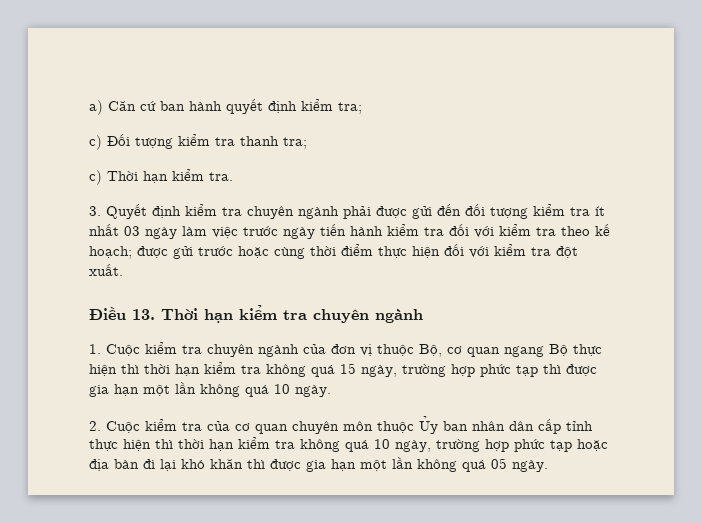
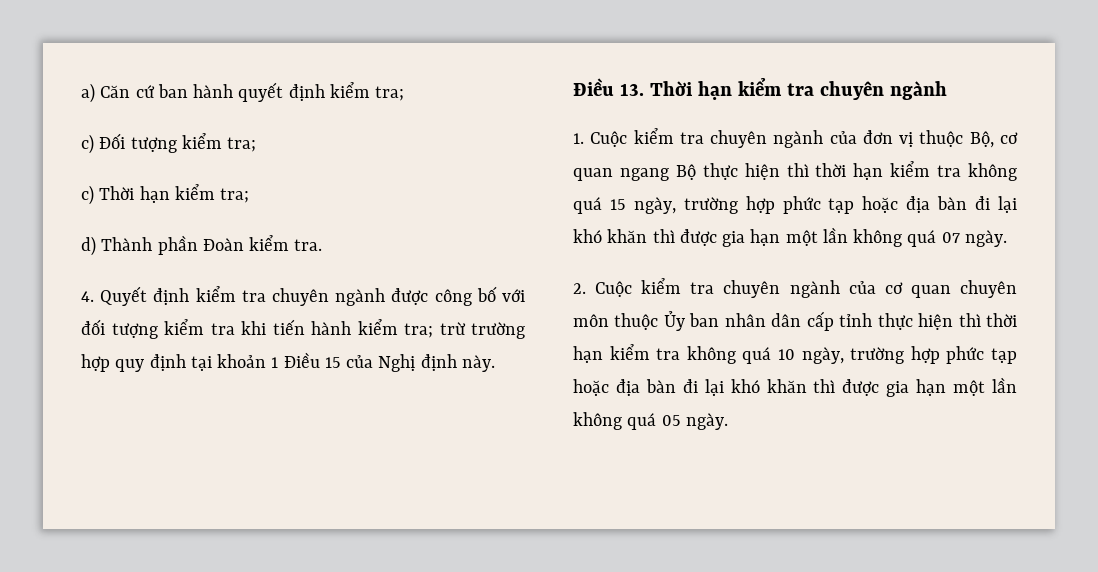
- c) Đối tượng kiểm tra thanh tra;
+ c) Đối tượng kiểm tra;
- c) Thời hạn kiểm tra.
+ c) Thời hạn kiểm tra;
+ d) Thành phần Đoàn kiểm tra.
- 3. Quyết định kiểm tra chuyên ngành phải được gửi đến đối tượng kiểm tra ít nhất 03 ngày làm việc trước ngày tiến hành kiểm tra đối với kiểm tra theo kế hoạch; được gửi trước hoặc cùng thời điểm thực hiện đối với kiểm tra đột xuất.
+ 4. Quyết định kiểm tra chuyên ngành được công bố với đối tượng kiểm tra khi tiến hành kiểm tra; trừ trường hợp quy định tại khoản 1 Điều 15 của Nghị định này.
- 1. Cuộc kiểm tra chuyên ngành của đơn vị thuộc Bộ, cơ quan ngang Bộ thực hiện thì thời hạn kiểm tra không quá 15 ngày, trường hợp phức tạp thì được gia hạn một lần không quá 10 ngày.
+ 1. Cuộc kiểm tra chuyên ngành của đơn vị thuộc Bộ, cơ quan ngang Bộ thực hiện thì thời hạn kiểm tra không quá 15 ngày, trường hợp phức tạp hoặc địa bàn đi lại khó khăn thì được gia hạn một lần không quá 07 ngày.
- 2. Cuộc kiểm tra của cơ quan chuyên môn thuộc Ủy ban nhân dân cấp tỉnh thực hiện thì thời hạn kiểm tra không quá 10 ngày, trường hợp phức tạp hoặc địa bàn đi lại khó khăn thì được gia hạn một lần không quá 05 ngày.
+ 2. Cuộc kiểm tra chuyên ngành của cơ quan chuyên môn thuộc Ủy ban nhân dân cấp tỉnh thực hiện thì thời hạn kiểm tra không quá 10 ngày, trường hợp phức tạp hoặc địa bàn đi lại khó khăn thì được gia hạn một lần không quá 05 ngày.

